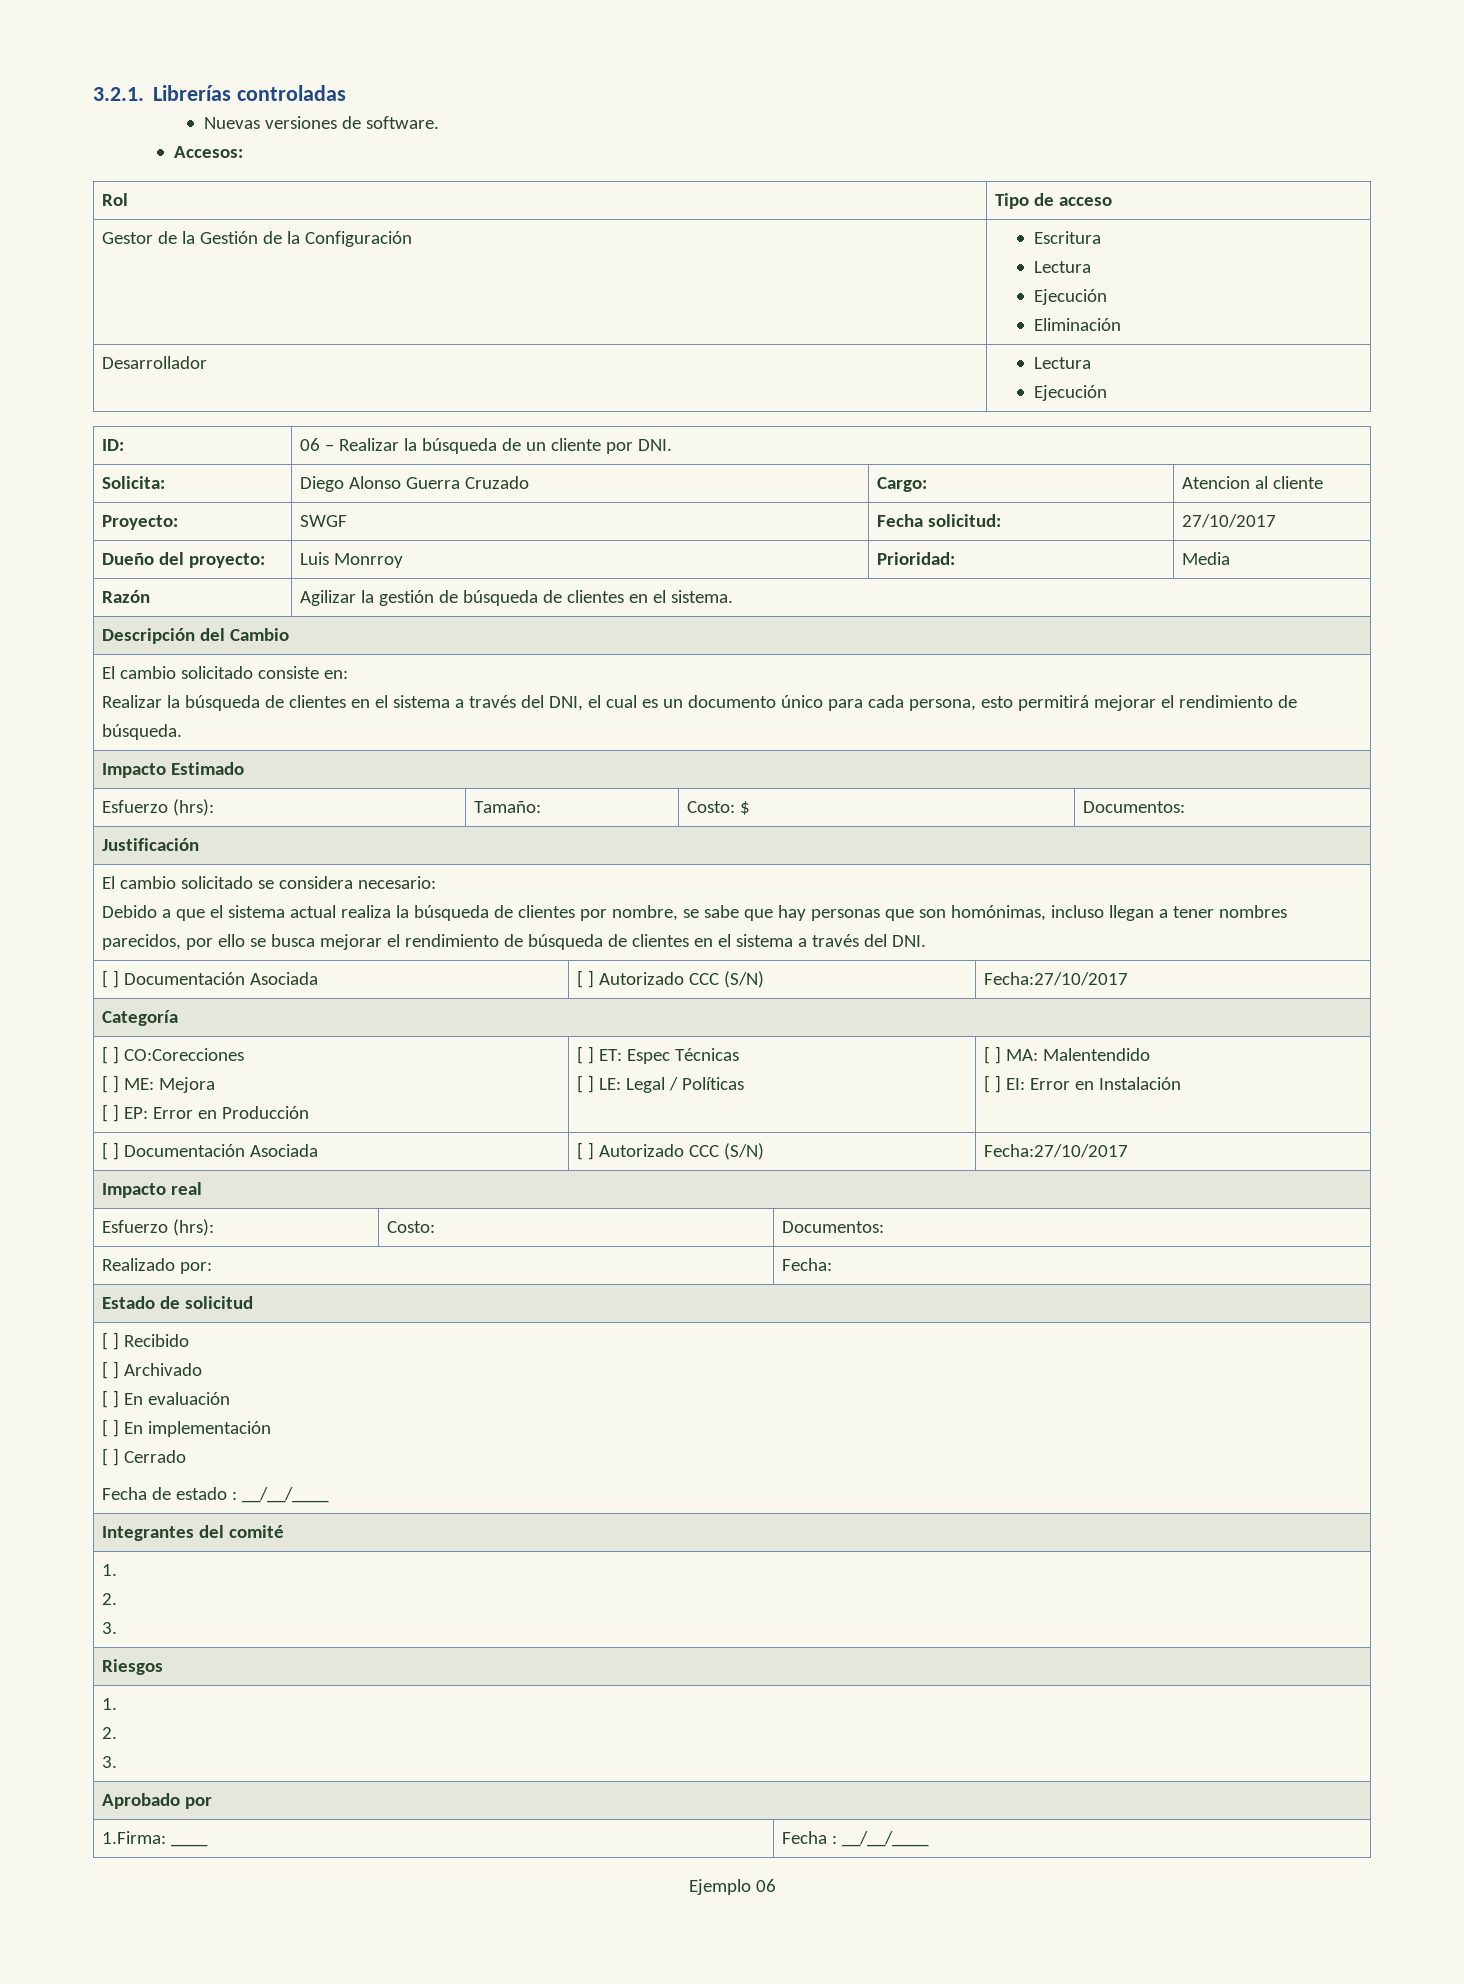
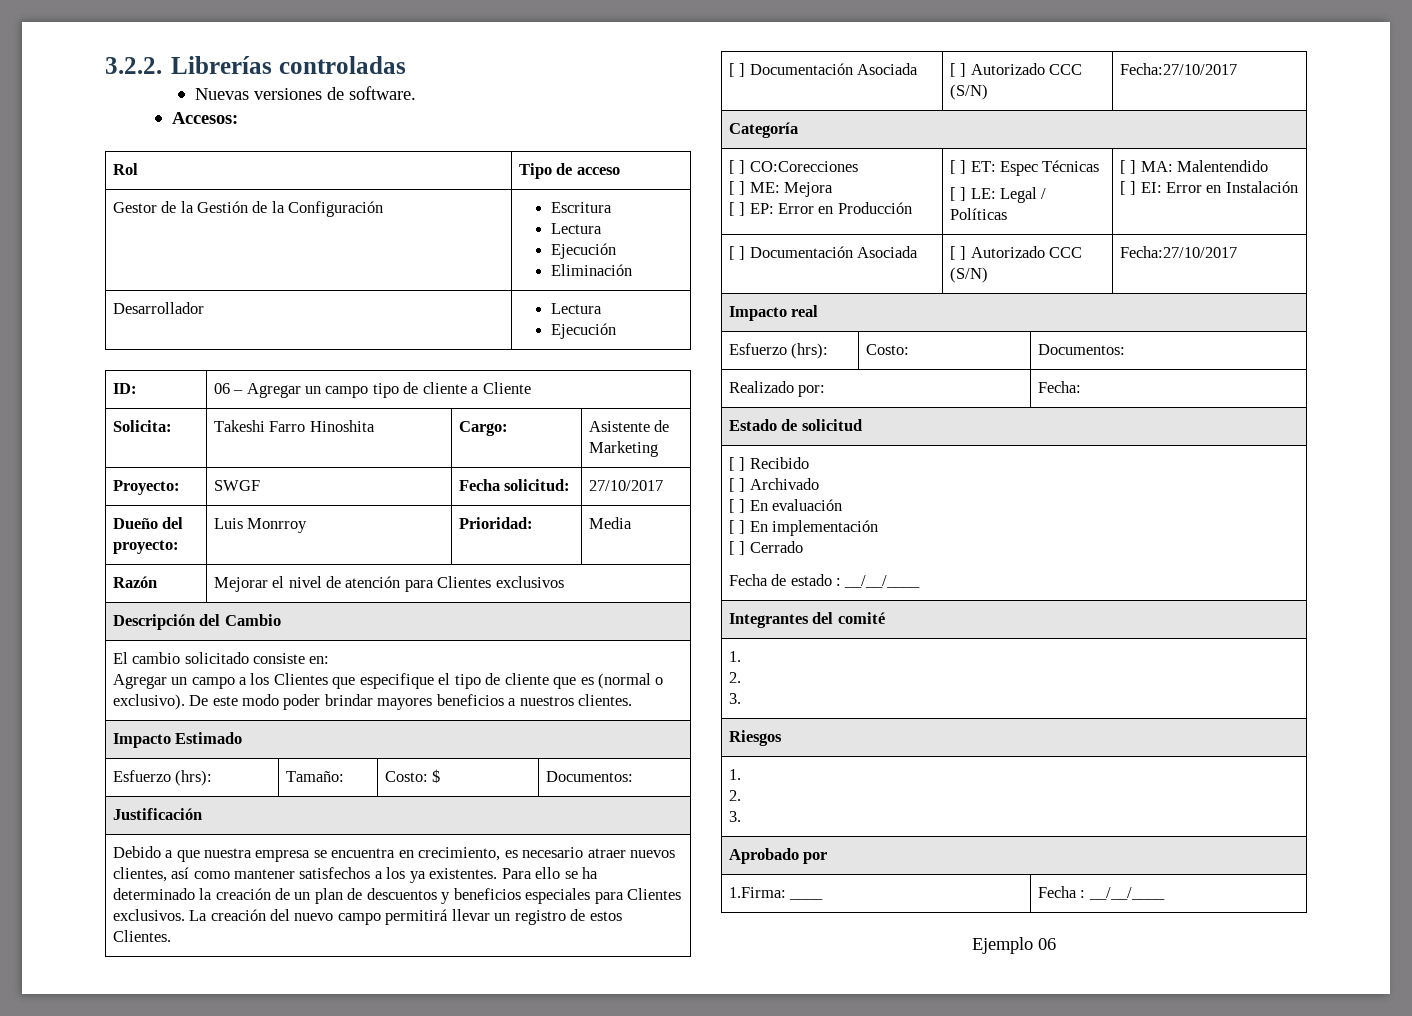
- 3.2.1. Librerías controladas
+ 3.2.2. Librerías controladas
- ID: | 06 – Realizar la búsqueda de un cliente por DNI.
- Solicita: | Diego Alonso Guerra Cruzado | Cargo: | Atencion al cliente
+ ID: | 06 – Agregar un campo tipo de cliente a Cliente
+ Solicita: | Takeshi Farro Hinoshita | Cargo: | Asistente de Marketing
- Razón | Agilizar la gestión de búsqueda de clientes en el sistema.
+ Razón | Mejorar el nivel de atención para Clientes exclusivos
  El cambio solicitado consiste en:
- Realizar la búsqueda de clientes en el sistema a través del DNI, el cual es un documento único para cada persona, esto permitirá mejorar el rendimiento de búsqueda.
+ Agregar un campo a los Clientes que especifique el tipo de cliente que es (normal o exclusivo). De este modo poder brindar mayores beneficios a nuestros clientes.
- El cambio solicitado se considera necesario:
- Debido a que el sistema actual realiza la búsqueda de clientes por nombre, se sabe que hay personas que son homónimas, incluso llegan a tener nombres parecidos, por ello se busca mejorar el rendimiento de búsqueda de clientes en el sistema a través del DNI.
+ Debido a que nuestra empresa se encuentra en crecimiento, es necesario atraer nuevos clientes, así como mantener satisfechos a los ya existentes. Para ello se ha determinado la creación de un plan de descuentos y beneficios especiales para Clientes exclusivos. La creación del nuevo campo permitirá llevar un registro de estos Clientes.

